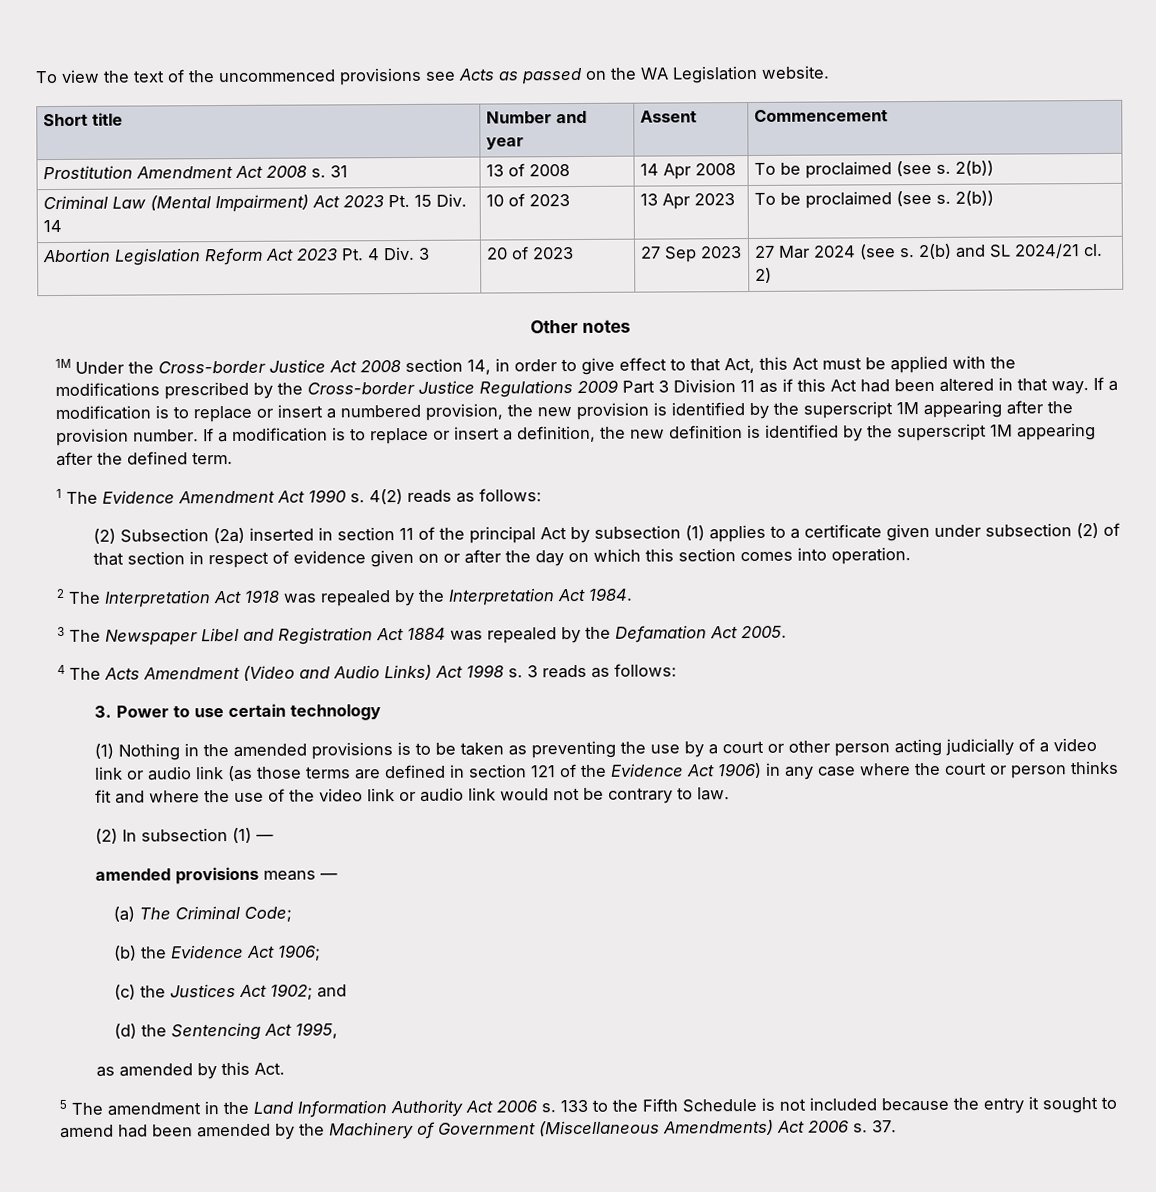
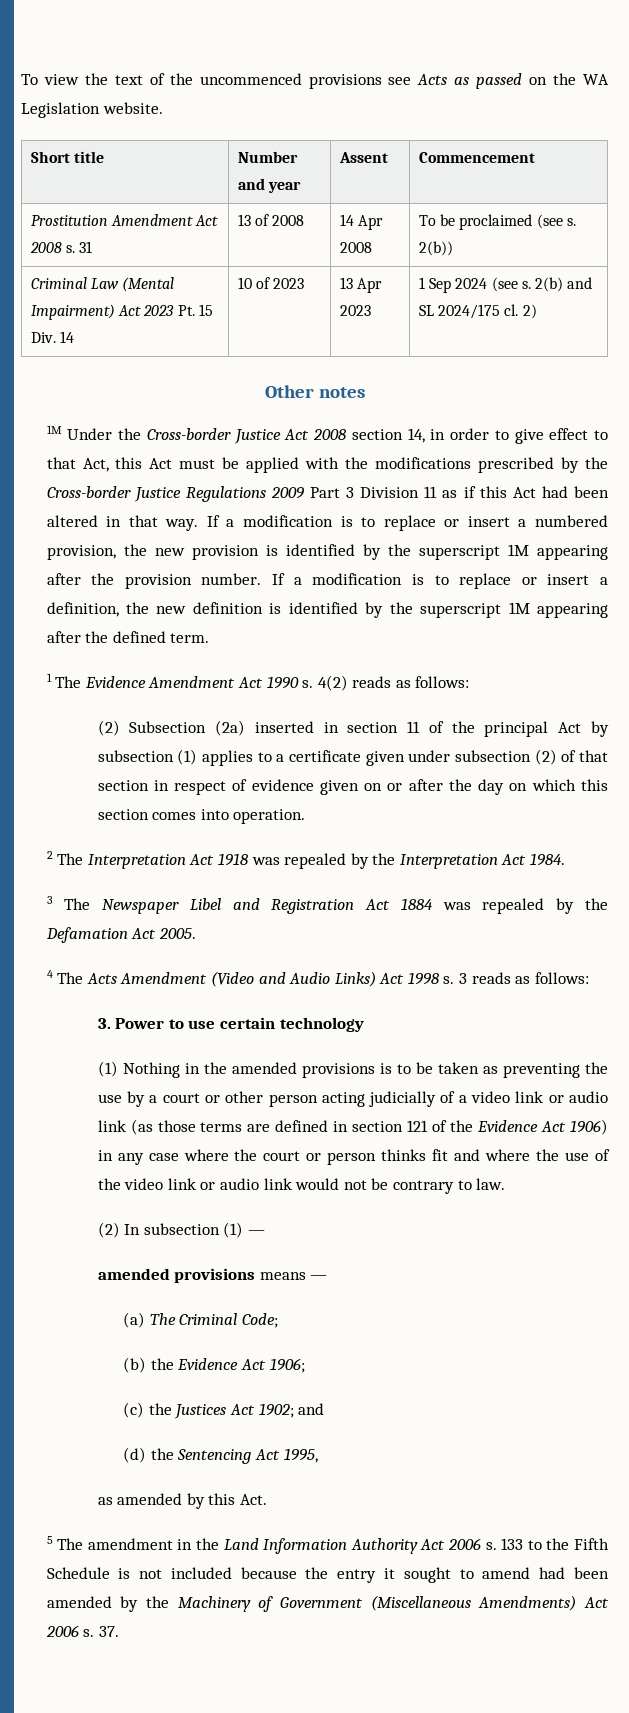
- Criminal Law (Mental Impairment) Act 2023 Pt. 15 Div. 14 | 10 of 2023 | 13 Apr 2023 | To be proclaimed (see s. 2(b))
- Abortion Legislation Reform Act 2023 Pt. 4 Div. 3 | 20 of 2023 | 27 Sep 2023 | 27 Mar 2024 (see s. 2(b) and SL 2024/21 cl. 2)
+ Criminal Law (Mental Impairment) Act 2023 Pt. 15 Div. 14 | 10 of 2023 | 13 Apr 2023 | 1 Sep 2024 (see s. 2(b) and SL 2024/175 cl. 2)

